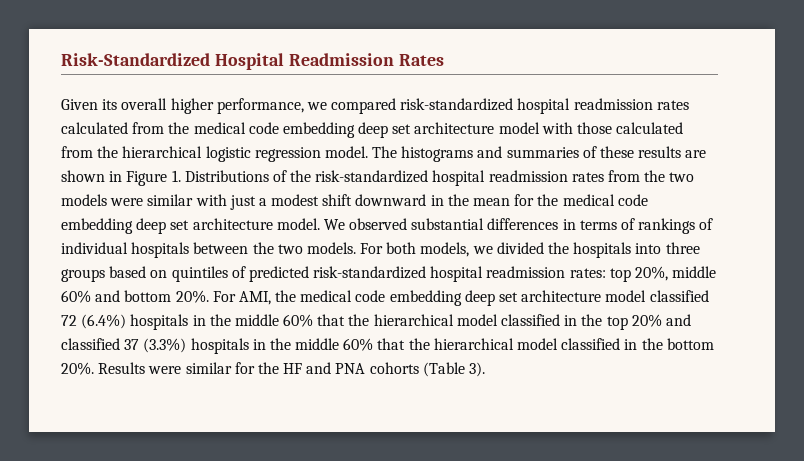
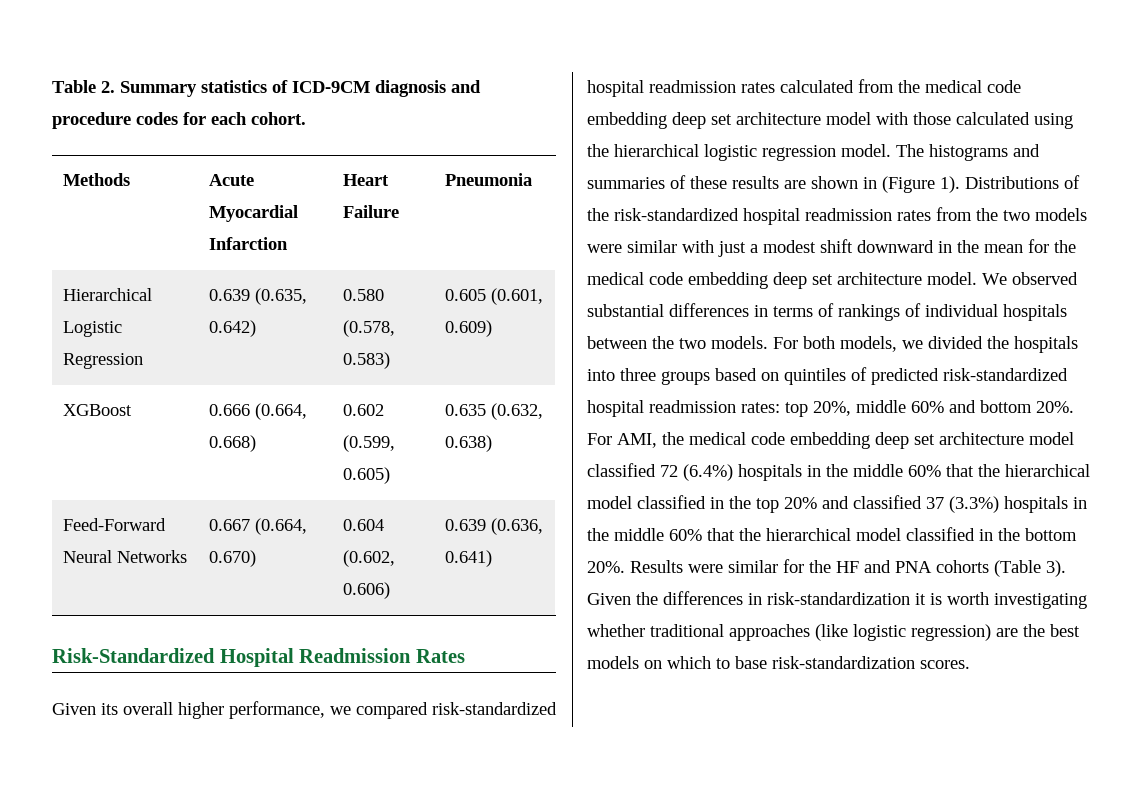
+ Table 2. Summary statistics of ICD-9CM diagnosis and procedure codes for each cohort.
+ Methods | Acute Myocardial Infarction | Heart Failure | Pneumonia
+ Hierarchical Logistic Regression | 0.639 (0.635, 0.642) | 0.580 (0.578, 0.583) | 0.605 (0.601, 0.609)
+ XGBoost | 0.666 (0.664, 0.668) | 0.602 (0.599, 0.605) | 0.635 (0.632, 0.638)
+ Feed-Forward Neural Networks | 0.667 (0.664, 0.670) | 0.604 (0.602, 0.606) | 0.639 (0.636, 0.641)
- Given its overall higher performance, we compared risk-standardized hospital readmission rates calculated from the medical code embedding deep set architecture model with those calculated from the hierarchical logistic regression model.
+ Given its overall higher performance, we compared risk-standardized hospital readmission rates calculated from the medical code embedding deep set architecture model with those calculated using the hierarchical logistic regression model.
- The histograms and summaries of these results are shown in Figure 1. Distributions of the risk-standardized hospital readmission rates from the two models were similar with just a modest shift downward in the mean for the medical code embedding deep set architecture model.
+ The histograms and summaries of these results are shown in (Figure 1). Distributions of the risk-standardized hospital readmission rates from the two models were similar with just a modest shift downward in the mean for the medical code embedding deep set architecture model.
+ Given the differences in risk-standardization it is worth investigating whether traditional approaches (like logistic regression) are the best models on which to base risk-standardization scores.

